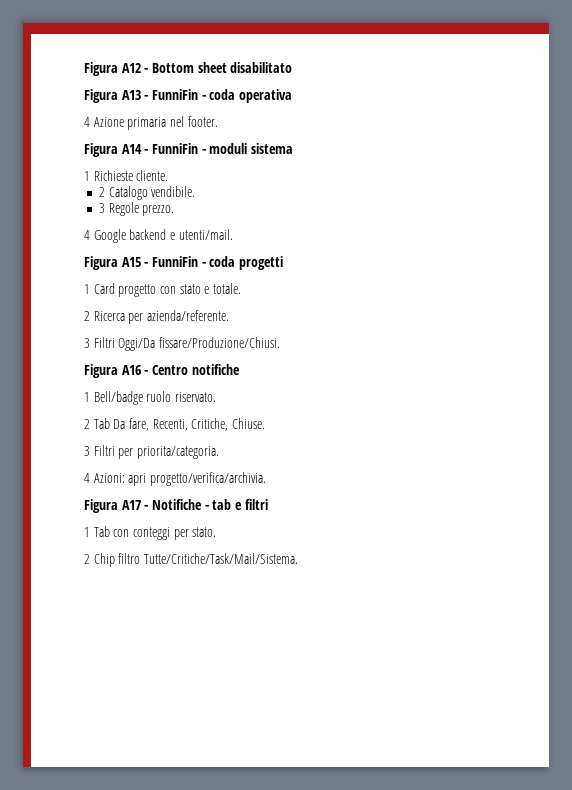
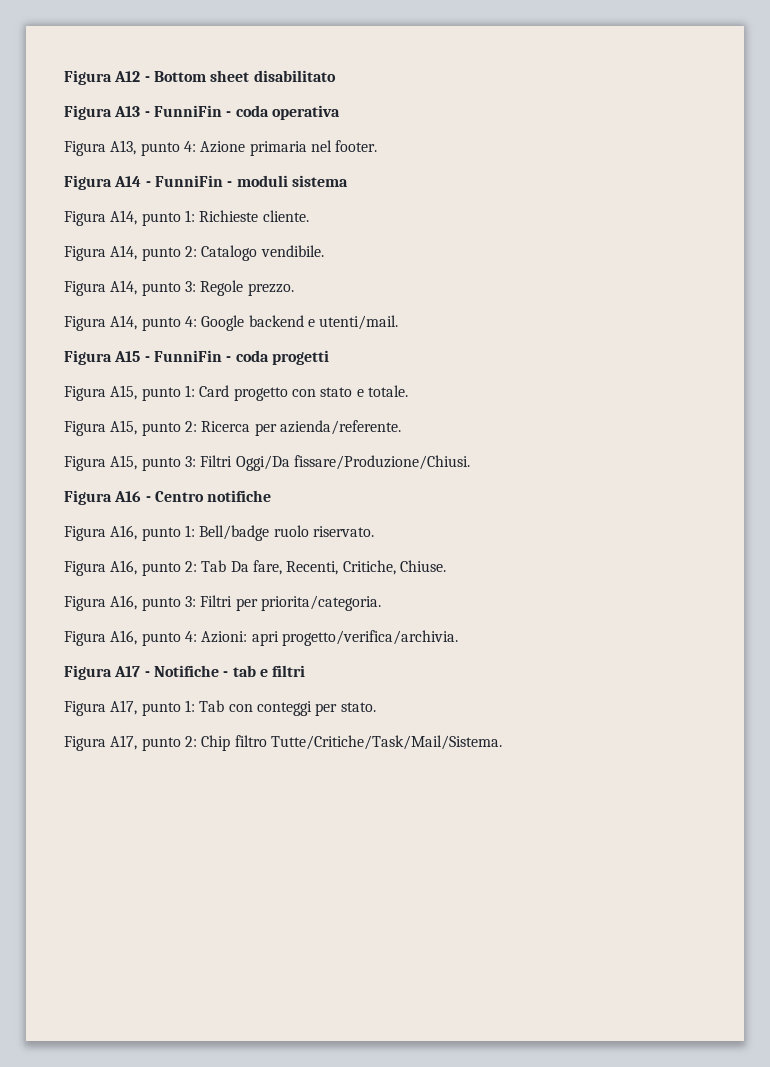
- 4 Azione primaria nel footer.
+ Figura A13, punto 4: Azione primaria nel footer.
- 1 Richieste cliente.
- 2 Catalogo vendibile.
- 3 Regole prezzo.
- 4 Google backend e utenti/mail.
+ Figura A14, punto 1: Richieste cliente.
+ Figura A14, punto 2: Catalogo vendibile.
+ Figura A14, punto 3: Regole prezzo.
+ Figura A14, punto 4: Google backend e utenti/mail.
- 1 Card progetto con stato e totale.
+ Figura A15, punto 1: Card progetto con stato e totale.
- 2 Ricerca per azienda/referente.
+ Figura A15, punto 2: Ricerca per azienda/referente.
- 3 Filtri Oggi/Da fissare/Produzione/Chiusi.
+ Figura A15, punto 3: Filtri Oggi/Da fissare/Produzione/Chiusi.
- 1 Bell/badge ruolo riservato.
+ Figura A16, punto 1: Bell/badge ruolo riservato.
- 2 Tab Da fare, Recenti, Critiche, Chiuse.
+ Figura A16, punto 2: Tab Da fare, Recenti, Critiche, Chiuse.
- 3 Filtri per priorita/categoria.
+ Figura A16, punto 3: Filtri per priorita/categoria.
- 4 Azioni: apri progetto/verifica/archivia.
+ Figura A16, punto 4: Azioni: apri progetto/verifica/archivia.
- 1 Tab con conteggi per stato.
+ Figura A17, punto 1: Tab con conteggi per stato.
- 2 Chip filtro Tutte/Critiche/Task/Mail/Sistema.
+ Figura A17, punto 2: Chip filtro Tutte/Critiche/Task/Mail/Sistema.

